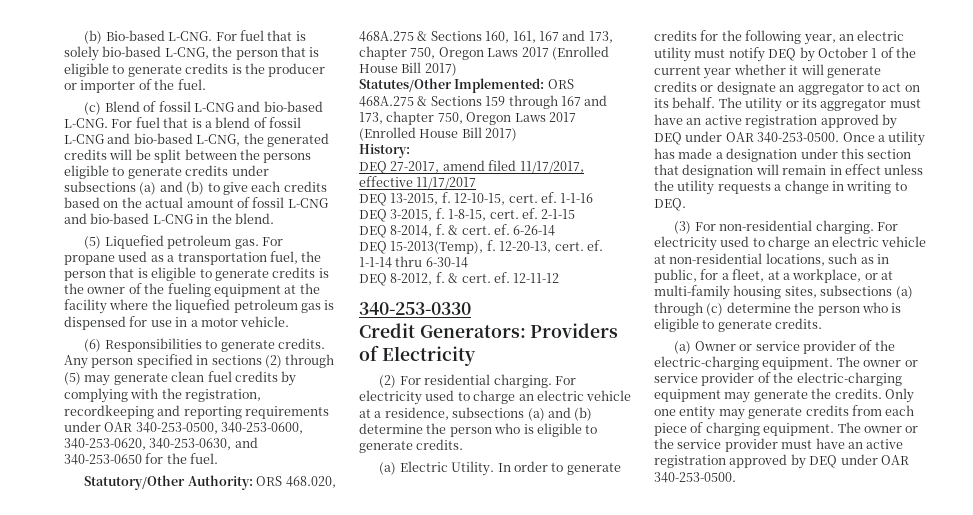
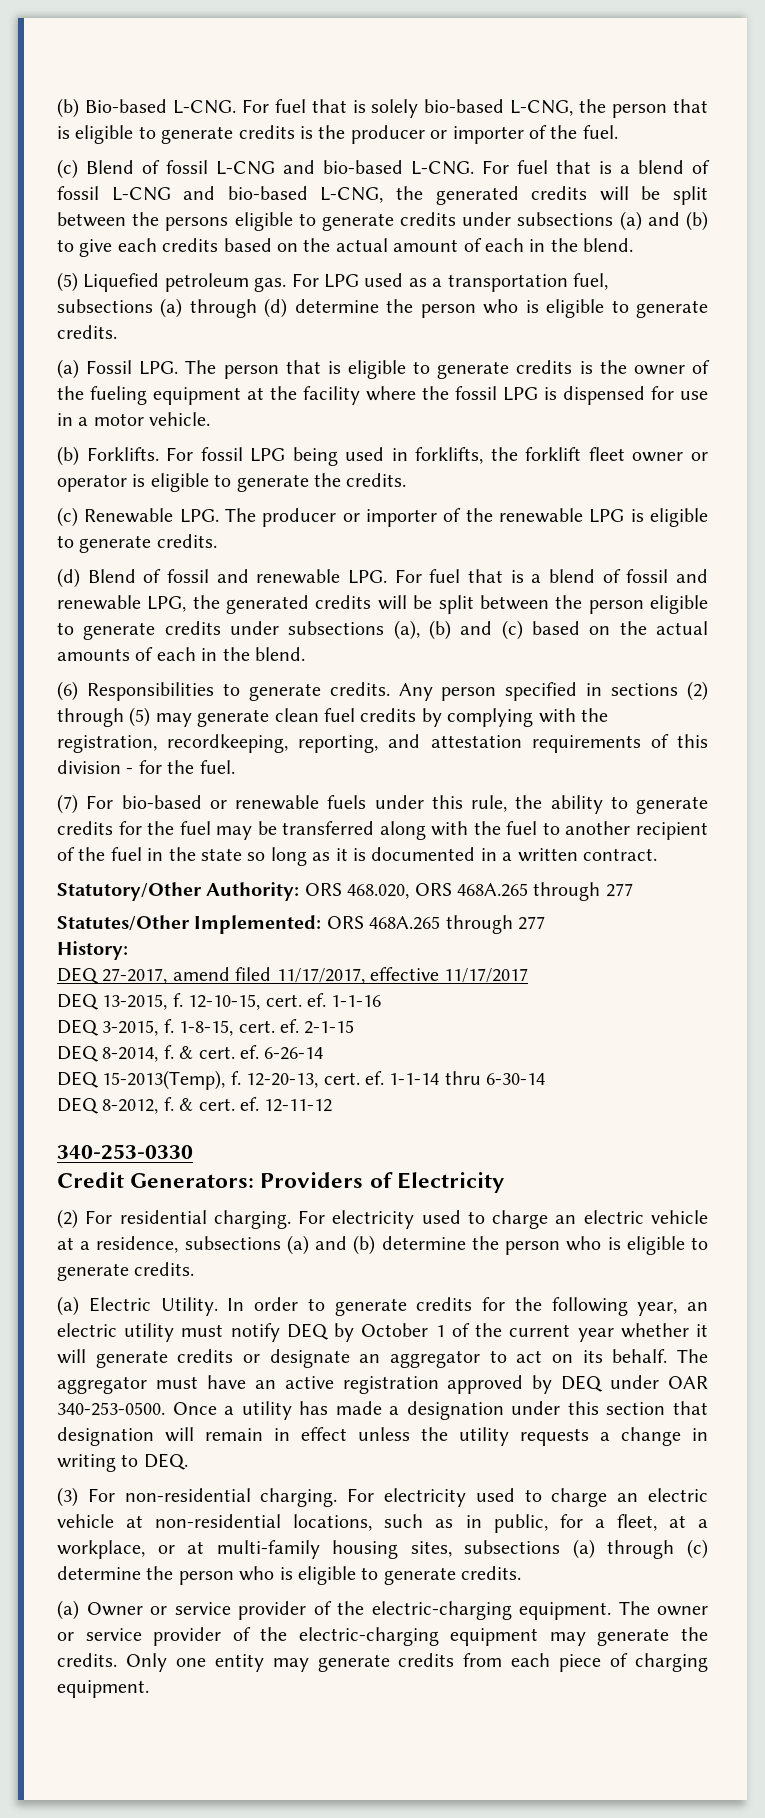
- For fuel that is a blend of fossil L-CNG and bio-based L-CNG, the generated credits will be split between the persons eligible to generate credits under subsections (a) and (b) to give each credits based on the actual amount of fossil L-CNG and bio-based L-CNG in the blend.
+ For fuel that is a blend of fossil L-CNG and bio-based L-CNG, the generated credits will be split between the persons eligible to generate credits under subsections (a) and (b) to give each credits based on the actual amount of each in the blend.
- For propane used as a transportation fuel, the person that is eligible to generate credits is the owner of the fueling equipment at the facility where the liquefied petroleum gas is dispensed for use in a motor vehicle.
+ For LPG used as a transportation fuel, subsections (a) through (d) determine the person who is eligible to generate credits.
+ (a) Fossil LPG. The person that is eligible to generate credits is the owner of the fueling equipment at the facility where the fossil LPG is dispensed for use in a motor vehicle.
+ (b) Forklifts. For fossil LPG being used in forklifts, the forklift fleet owner or operator is eligible to generate the credits.
+ (c) Renewable LPG. The producer or importer of the renewable LPG is eligible to generate credits.
+ (d) Blend of fossil and renewable LPG. For fuel that is a blend of fossil and renewable LPG, the generated credits will be split between the person eligible to generate credits under subsections (a), (b) and (c) based on the actual amounts of each in the blend.
- Any person specified in sections (2) through (5) may generate clean fuel credits by complying with the registration, recordkeeping and reporting requirements under OAR 340-253-0500, 340-253-0600, 340-253-0620, 340-253-0630, and 340-253-0650 for the fuel.
- Statutory/Other Authority: ORS 468.020, 468A.275 & Sections 160, 161, 167 and 173, chapter 750, Oregon Laws 2017 (Enrolled House Bill 2017)
- Statutes/Other Implemented: ORS 468A.275 & Sections 159 through 167 and 173, chapter 750, Oregon Laws 2017 (Enrolled House Bill 2017)
+ Any person specified in sections (2) through (5) may generate clean fuel credits by complying with the registration, recordkeeping, reporting, and attestation requirements of this division - for the fuel.
+ (7) For bio-based or renewable fuels under this rule, the ability to generate credits for the fuel may be transferred along with the fuel to another recipient of the fuel in the state so long as it is documented in a written contract.
+ Statutory/Other Authority: ORS 468.020, ORS 468A.265 through 277
+ Statutes/Other Implemented: ORS 468A.265 through 277
- The utility or its aggregator must have an active registration approved by DEQ under OAR 340-253-0500.
+ The aggregator must have an active registration approved by DEQ under OAR 340-253-0500.
- The owner or the service provider must have an active registration approved by DEQ under OAR 340-253-0500.

